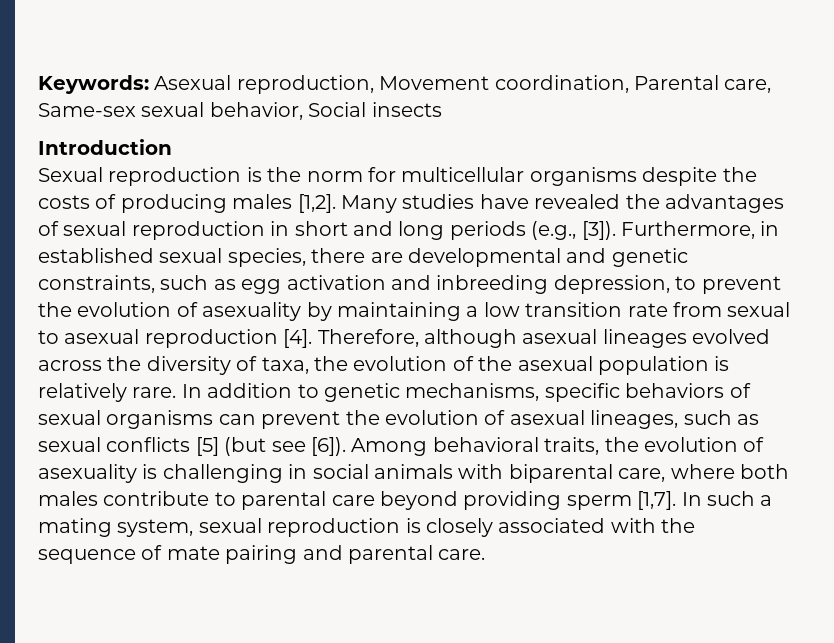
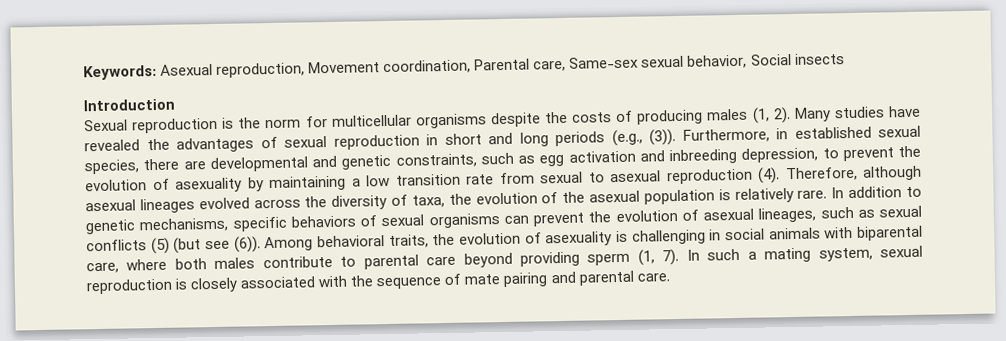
- Sexual reproduction is the norm for multicellular organisms despite the costs of producing males [1,2].
+ Sexual reproduction is the norm for multicellular organisms despite the costs of producing males (1, 2).
- Many studies have revealed the advantages of sexual reproduction in short and long periods (e.g., [3]).
+ Many studies have revealed the advantages of sexual reproduction in short and long periods (e.g., (3)).
- Furthermore, in established sexual species, there are developmental and genetic constraints, such as egg activation and inbreeding depression, to prevent the evolution of asexuality by maintaining a low transition rate from sexual to asexual reproduction [4].
+ Furthermore, in established sexual species, there are developmental and genetic constraints, such as egg activation and inbreeding depression, to prevent the evolution of asexuality by maintaining a low transition rate from sexual to asexual reproduction (4).
- In addition to genetic mechanisms, specific behaviors of sexual organisms can prevent the evolution of asexual lineages, such as sexual conflicts [5] (but see [6]).
+ In addition to genetic mechanisms, specific behaviors of sexual organisms can prevent the evolution of asexual lineages, such as sexual conflicts (5) (but see (6)).
- Among behavioral traits, the evolution of asexuality is challenging in social animals with biparental care, where both males contribute to parental care beyond providing sperm [1,7].
+ Among behavioral traits, the evolution of asexuality is challenging in social animals with biparental care, where both males contribute to parental care beyond providing sperm (1, 7).

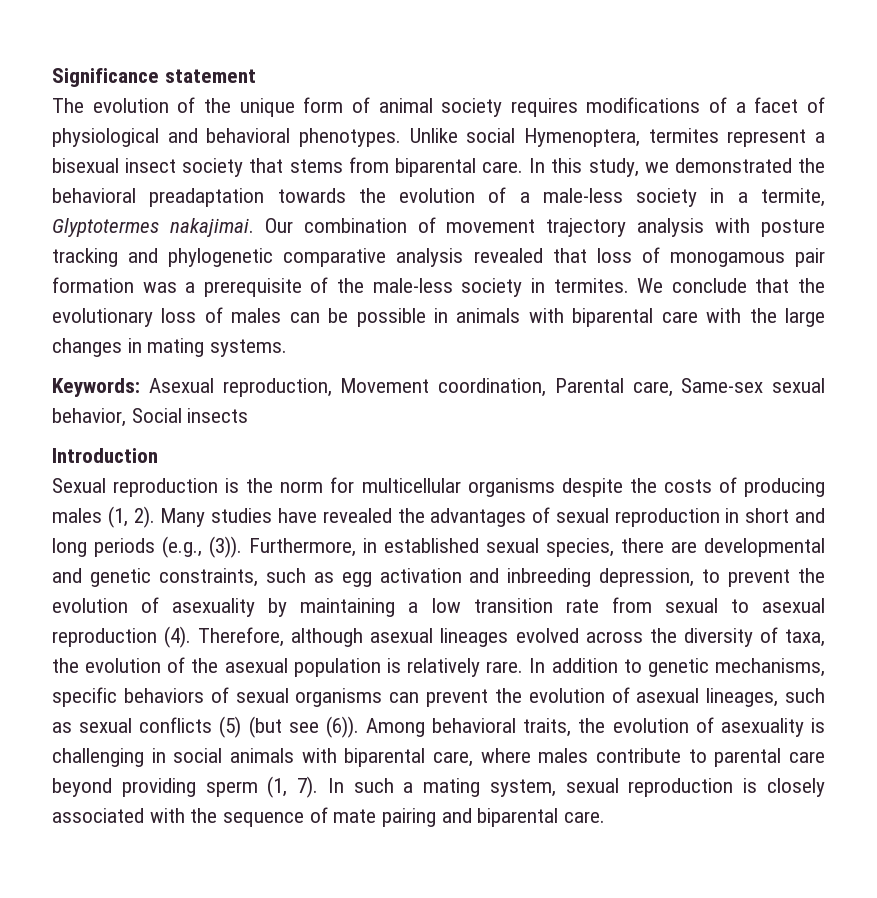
+ Significance statement
+ The evolution of the unique form of animal society requires modifications of a facet of physiological and behavioral phenotypes. Unlike social Hymenoptera, termites represent a bisexual insect society that stems from biparental care. In this study, we demonstrated the behavioral preadaptation towards the evolution of a male-less society in a termite, Glyptotermes nakajimai. Our combination of movement trajectory analysis with posture tracking and phylogenetic comparative analysis revealed that loss of monogamous pair formation was a prerequisite of the male-less society in termites. We conclude that the evolutionary loss of males can be possible in animals with biparental care with the large changes in mating systems.
- Among behavioral traits, the evolution of asexuality is challenging in social animals with biparental care, where both males contribute to parental care beyond providing sperm (1, 7).
+ Among behavioral traits, the evolution of asexuality is challenging in social animals with biparental care, where males contribute to parental care beyond providing sperm (1, 7).
- In such a mating system, sexual reproduction is closely associated with the sequence of mate pairing and parental care.
+ In such a mating system, sexual reproduction is closely associated with the sequence of mate pairing and biparental care.

